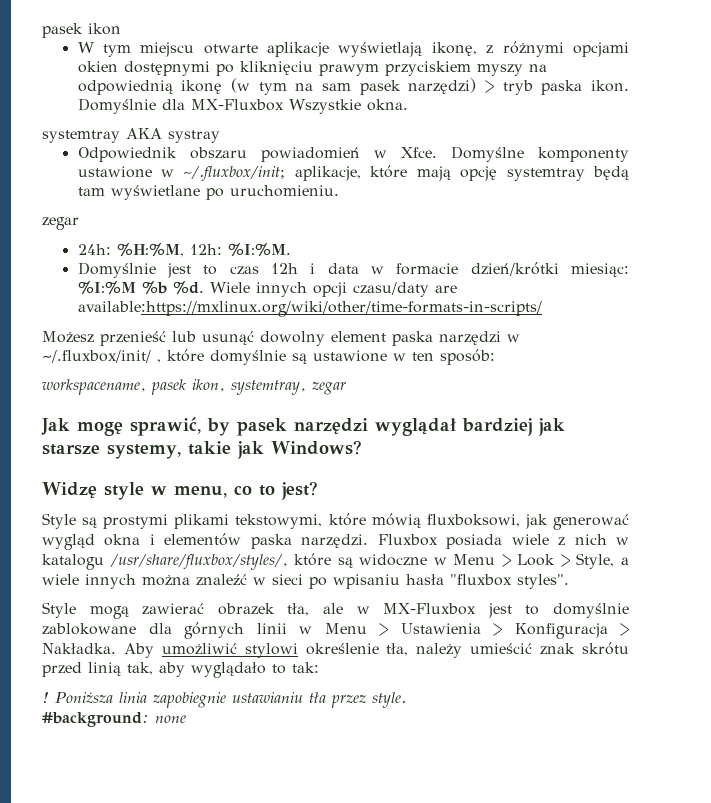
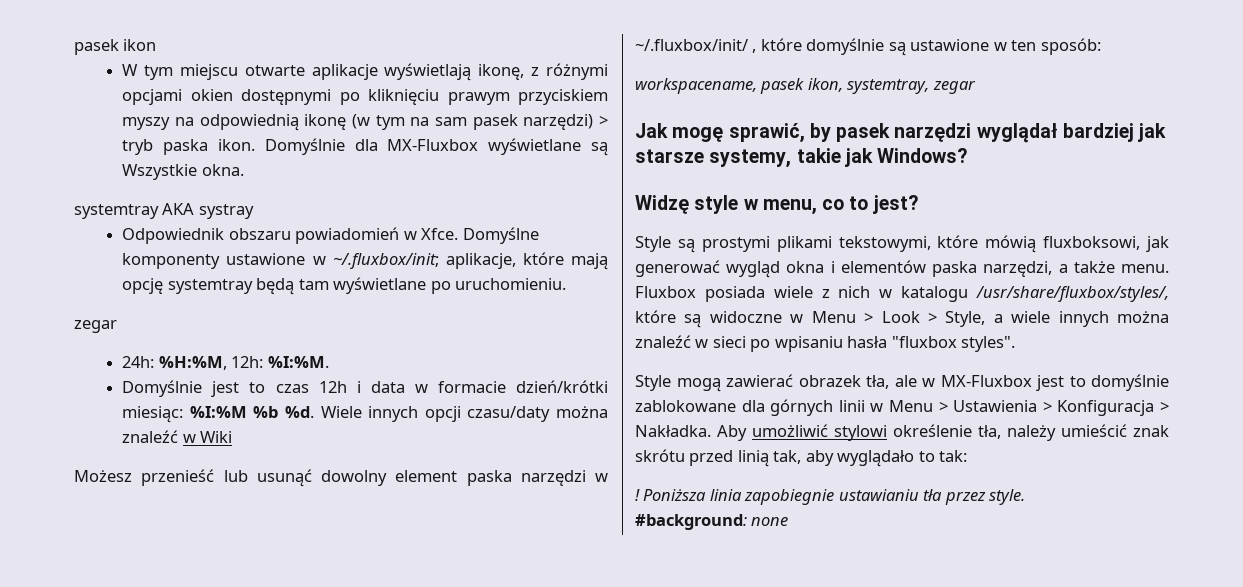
- Domyślnie dla MX-Fluxbox Wszystkie okna.
+ Domyślnie dla MX-Fluxbox wyświetlane są Wszystkie okna.
- Wiele innych opcji czasu/daty are available:https://mxlinux.org/wiki/other/time-formats-in-scripts/
+ Wiele innych opcji czasu/daty można znaleźć w Wiki
- Style są prostymi plikami tekstowymi, które mówią fluxboksowi, jak generować wygląd okna i elementów paska narzędzi.
+ Style są prostymi plikami tekstowymi, które mówią fluxboksowi, jak generować wygląd okna i elementów paska narzędzi, a także menu.

